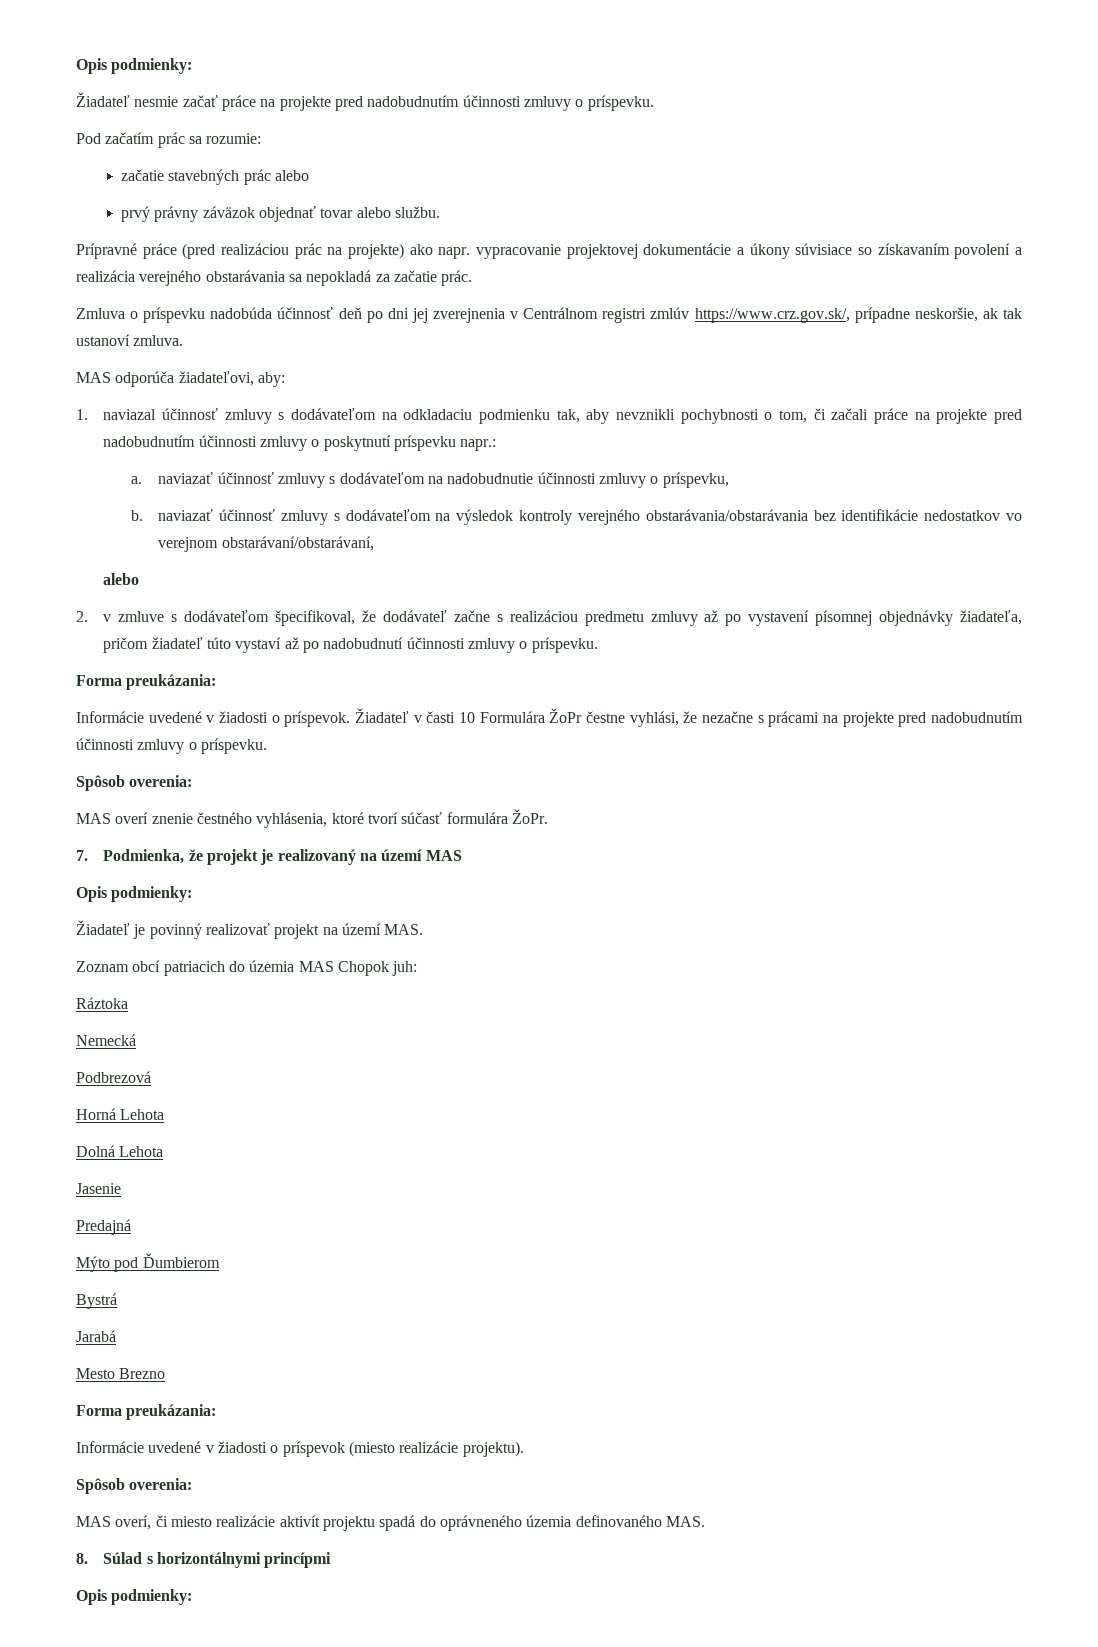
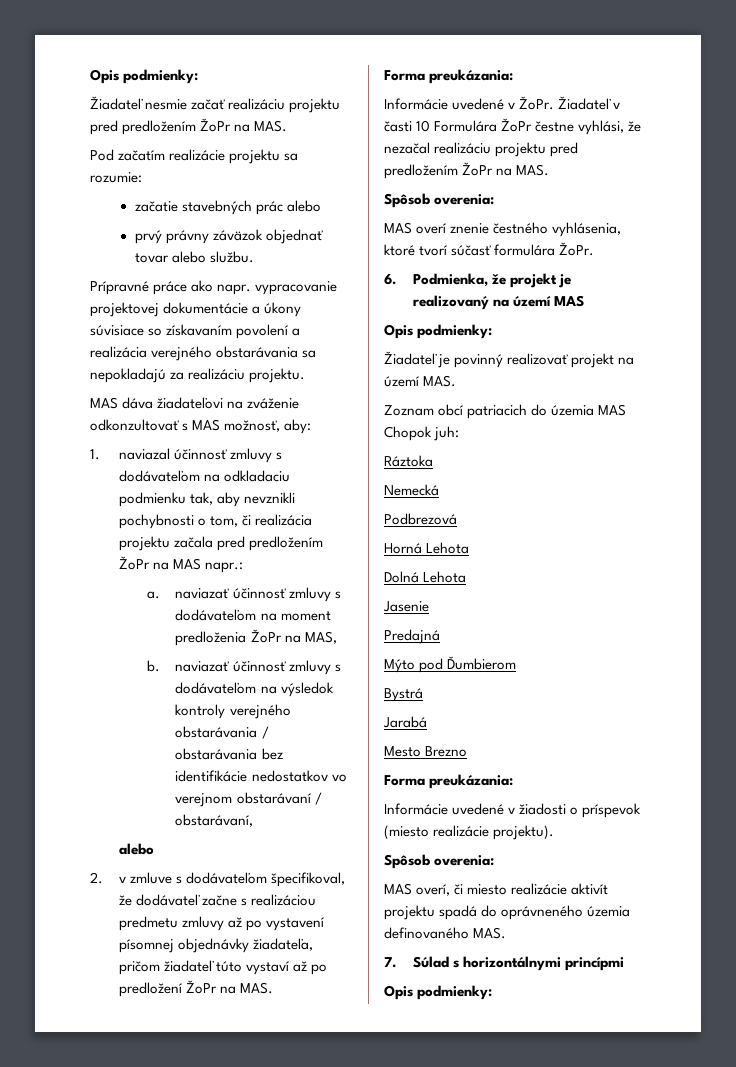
- Žiadateľ nesmie začať práce na projekte pred nadobudnutím účinnosti zmluvy o príspevku.
+ Žiadateľ nesmie začať realizáciu projektu pred predložením ŽoPr na MAS.
- Pod začatím prác sa rozumie:
+ Pod začatím realizácie projektu sa rozumie:
- Prípravné práce (pred realizáciou prác na projekte) ako napr. vypracovanie projektovej dokumentácie a úkony súvisiace so získavaním povolení a realizácia verejného obstarávania sa nepokladá za začatie prác.
- Zmluva o príspevku nadobúda účinnosť deň po dni jej zverejnenia v Centrálnom registri zmlúv https://www.crz.gov.sk/, prípadne neskoršie, ak tak ustanoví zmluva.
- MAS odporúča žiadateľovi, aby:
+ Prípravné práce ako napr. vypracovanie projektovej dokumentácie a úkony súvisiace so získavaním povolení a realizácia verejného obstarávania sa nepokladajú za realizáciu projektu.
+ MAS dáva žiadateľovi na zváženie odkonzultovať s MAS možnosť, aby:
- 1. naviazal účinnosť zmluvy s dodávateľom na odkladaciu podmienku tak, aby nevznikli pochybnosti o tom, či začali práce na projekte pred nadobudnutím účinnosti zmluvy o poskytnutí príspevku napr.:
+ 1. naviazal účinnosť zmluvy s dodávateľom na odkladaciu podmienku tak, aby nevznikli pochybnosti o tom, či realizácia projektu začala pred predložením ŽoPr na MAS napr.:
- a. naviazať účinnosť zmluvy s dodávateľom na nadobudnutie účinnosti zmluvy o príspevku,
+ a. naviazať účinnosť zmluvy s dodávateľom na moment predloženia ŽoPr na MAS,
- b. naviazať účinnosť zmluvy s dodávateľom na výsledok kontroly verejného obstarávania/obstarávania bez identifikácie nedostatkov vo verejnom obstarávaní/obstarávaní,
+ b. naviazať účinnosť zmluvy s dodávateľom na výsledok kontroly verejného obstarávania / obstarávania bez identifikácie nedostatkov vo verejnom obstarávaní / obstarávaní,
- 2. v zmluve s dodávateľom špecifikoval, že dodávateľ začne s realizáciou predmetu zmluvy až po vystavení písomnej objednávky žiadateľa, pričom žiadateľ túto vystaví až po nadobudnutí účinnosti zmluvy o príspevku.
+ 2. v zmluve s dodávateľom špecifikoval, že dodávateľ začne s realizáciou predmetu zmluvy až po vystavení písomnej objednávky žiadateľa, pričom žiadateľ túto vystaví až po predložení ŽoPr na MAS.
  Forma preukázania:
- Informácie uvedené v žiadosti o príspevok.
+ Informácie uvedené v ŽoPr.
- Žiadateľ v časti 10 Formulára ŽoPr čestne vyhlási, že nezačne s prácami na projekte pred nadobudnutím účinnosti zmluvy o príspevku.
+ Žiadateľ v časti 10 Formulára ŽoPr čestne vyhlási, že nezačal realizáciu projektu pred predložením ŽoPr na MAS.
- 7. Podmienka, že projekt je realizovaný na území MAS
+ 6. Podmienka, že projekt je realizovaný na území MAS
- 8. Súlad s horizontálnymi princípmi
+ 7. Súlad s horizontálnymi princípmi

